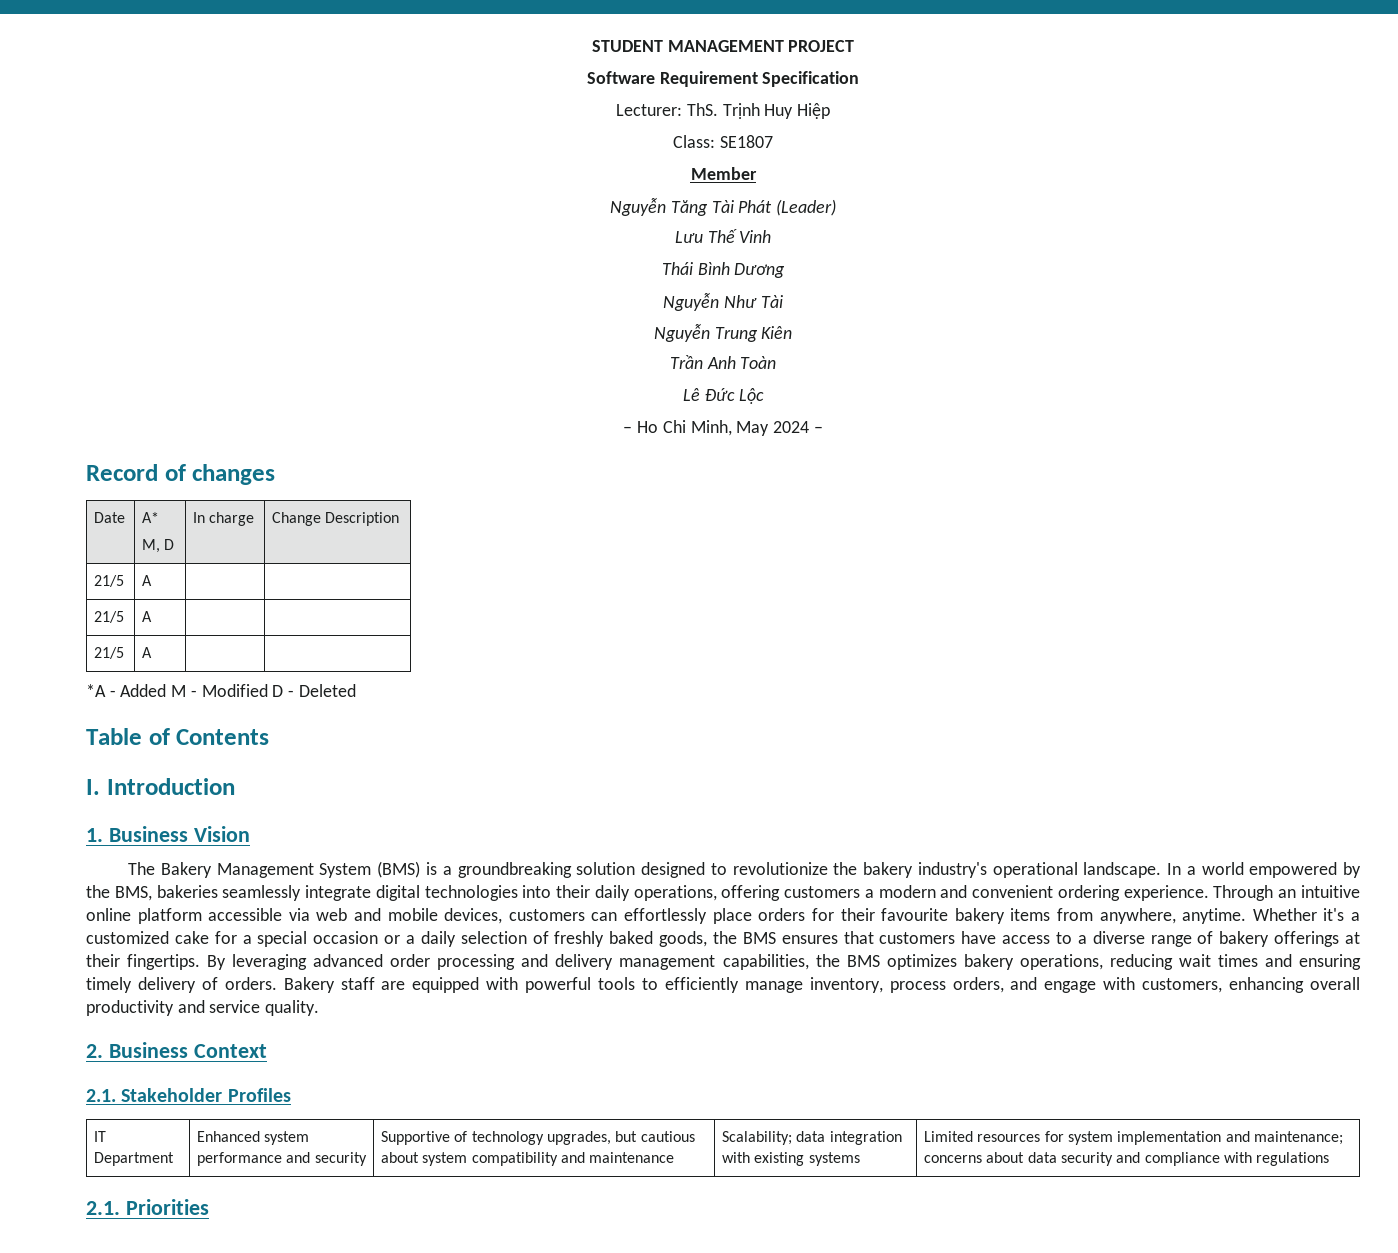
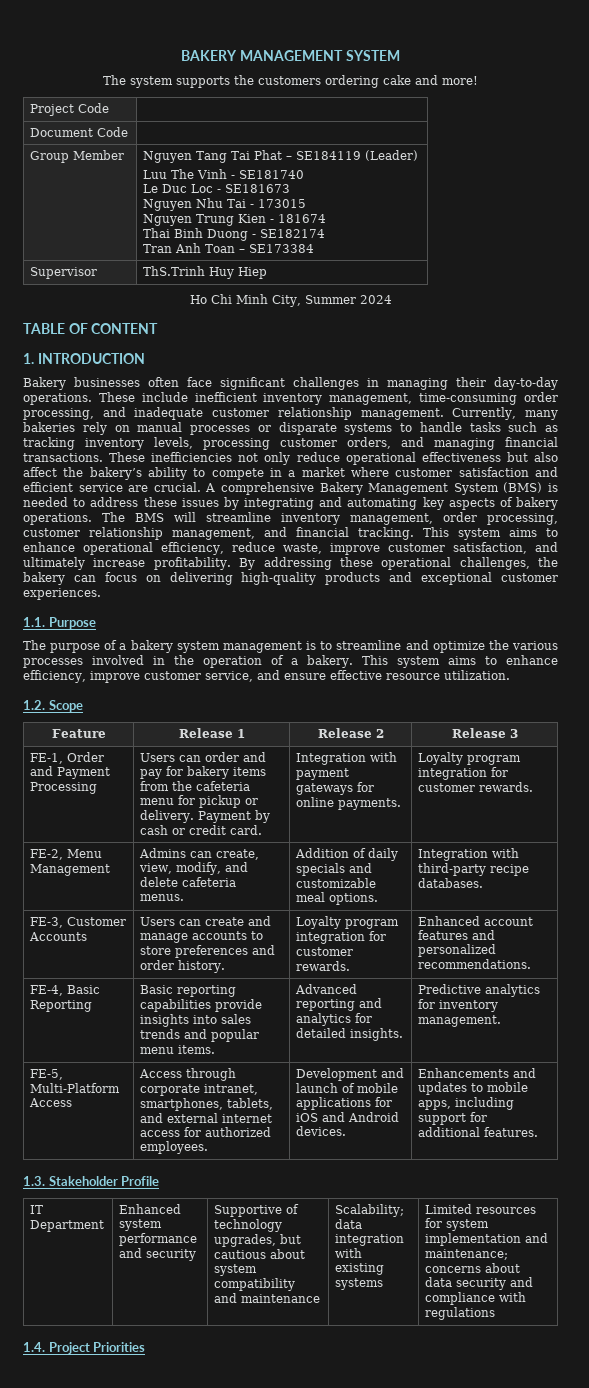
- STUDENT MANAGEMENT PROJECT
- Software Requirement Specification
- Lecturer: ThS. Trịnh Huy Hiệp
- Class: SE1807
- Member
- Nguyễn Tăng Tài Phát (Leader)
- Lưu Thế Vinh
- Thái Bình Dương
- Nguyễn Như Tài
- Nguyễn Trung Kiên
- Trần Anh Toàn
- Lê Đức Lộc
- – Ho Chi Minh, May 2024 –
- Record of changes
- Date | A*
- M, D | In charge | Change Description
- 21/5 | A | |
- 21/5 | A | |
- 21/5 | A | |
- *A - Added M - Modified D - Deleted
- Table of Contents
- I. Introduction
- 1. Business Vision
- The Bakery Management System (BMS) is a groundbreaking solution designed to revolutionize the bakery industry's operational landscape. In a world empowered by the BMS, bakeries seamlessly integrate digital technologies into their daily operations, offering customers a modern and convenient ordering experience. Through an intuitive online platform accessible via web and mobile devices, customers can effortlessly place orders for their favourite bakery items from anywhere, anytime. Whether it's a customized cake for a special occasion or a daily selection of freshly baked goods, the BMS ensures that customers have access to a diverse range of bakery offerings at their fingertips. By leveraging advanced order processing and delivery management capabilities, the BMS optimizes bakery operations, reducing wait times and ensuring timely delivery of orders. Bakery staff are equipped with powerful tools to efficiently manage inventory, process orders, and engage with customers, enhancing overall productivity and service quality.
- 2. Business Context
- 2.1. Stakeholder Profiles
+ BAKERY MANAGEMENT SYSTEM
+ The system supports the customers ordering cake and more!
+ Project Code |
+ Document Code |
+ Group Member | Nguyen Tang Tai Phat – SE184119 (Leader)
+ Luu The Vinh - SE181740
+ Le Duc Loc - SE181673
+ Nguyen Nhu Tai - 173015
+ Nguyen Trung Kien - 181674
+ Thai Binh Duong - SE182174
+ Tran Anh Toan – SE173384
+ Supervisor | ThS.Trinh Huy Hiep
+ Ho Chi Minh City, Summer 2024
+ TABLE OF CONTENT
+ 1. INTRODUCTION
+ Bakery businesses often face significant challenges in managing their day-to-day operations. These include inefficient inventory management, time-consuming order processing, and inadequate customer relationship management. Currently, many bakeries rely on manual processes or disparate systems to handle tasks such as tracking inventory levels, processing customer orders, and managing financial transactions. These inefficiencies not only reduce operational effectiveness but also affect the bakery’s ability to compete in a market where customer satisfaction and efficient service are crucial. A comprehensive Bakery Management System (BMS) is needed to address these issues by integrating and automating key aspects of bakery operations. The BMS will streamline inventory management, order processing, customer relationship management, and financial tracking. This system aims to enhance operational efficiency, reduce waste, improve customer satisfaction, and ultimately increase profitability. By addressing these operational challenges, the bakery can focus on delivering high-quality products and exceptional customer experiences.
+ 1.1. Purpose
+ The purpose of a bakery system management is to streamline and optimize the various processes involved in the operation of a bakery. This system aims to enhance efficiency, improve customer service, and ensure effective resource utilization.
+ 1.2. Scope
+ Feature | Release 1 | Release 2 | Release 3
+ FE-1, Order and Payment Processing | Users can order and pay for bakery items from the cafeteria menu for pickup or delivery. Payment by cash or credit card. | Integration with payment gateways for online payments. | Loyalty program integration for customer rewards.
+ FE-2, Menu Management | Admins can create, view, modify, and delete cafeteria menus. | Addition of daily specials and customizable meal options. | Integration with third-party recipe databases.
+ FE-3, Customer Accounts | Users can create and manage accounts to store preferences and order history. | Loyalty program integration for customer rewards. | Enhanced account features and personalized recommendations.
+ FE-4, Basic Reporting | Basic reporting capabilities provide insights into sales trends and popular menu items. | Advanced reporting and analytics for detailed insights. | Predictive analytics for inventory management.
+ FE-5, Multi-Platform Access | Access through corporate intranet, smartphones, tablets, and external internet access for authorized employees. | Development and launch of mobile applications for iOS and Android devices. | Enhancements and updates to mobile apps, including support for additional features.
+ 1.3. Stakeholder Profile
- 2.1. Priorities
+ 1.4. Project Priorities

